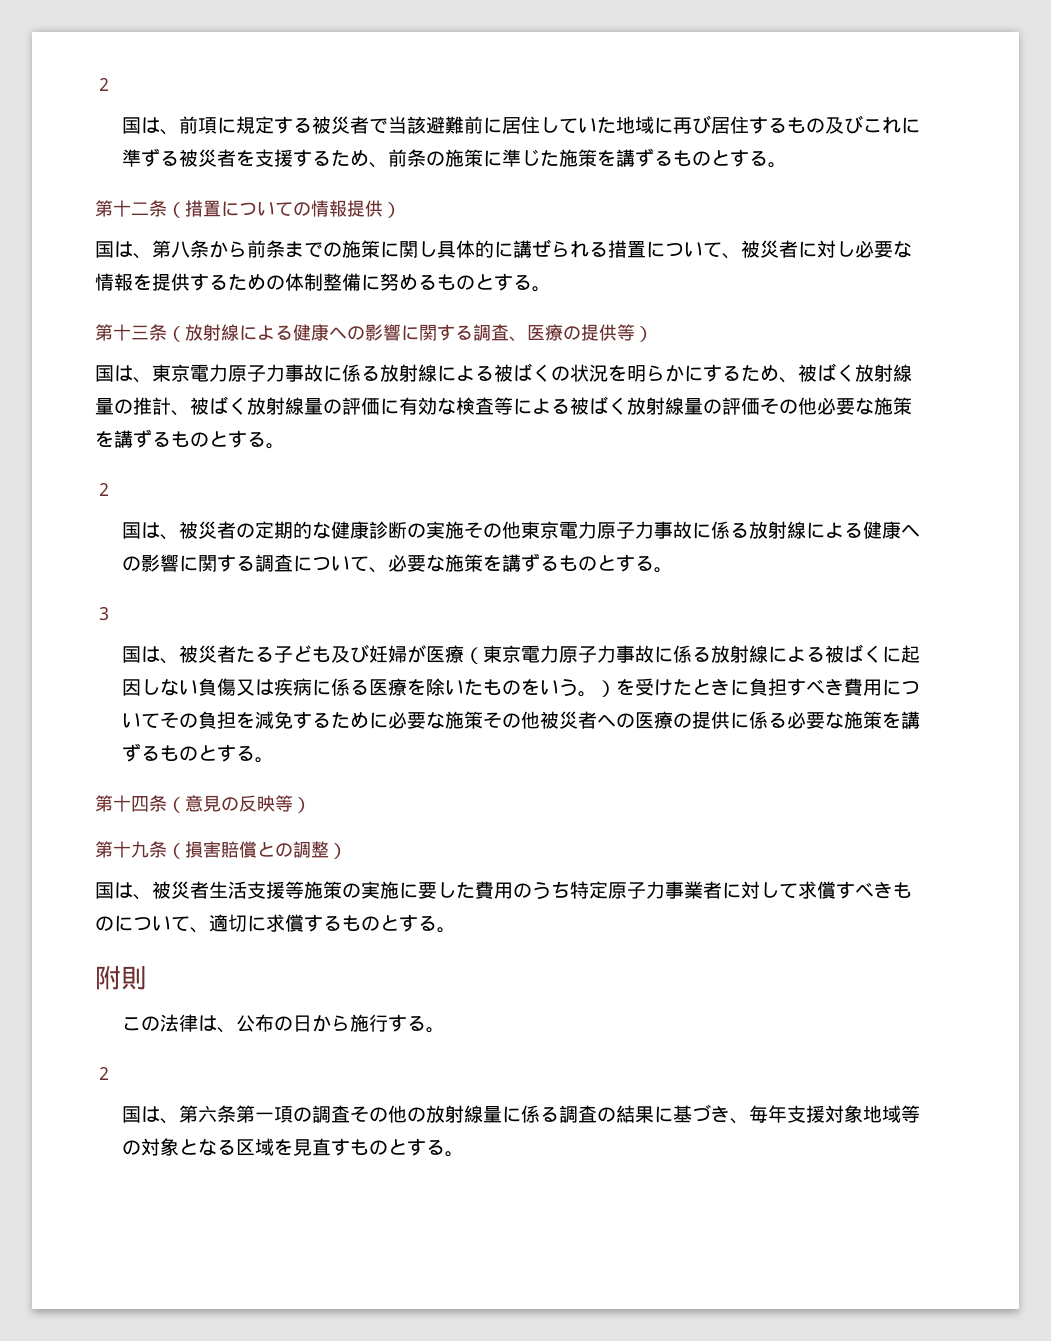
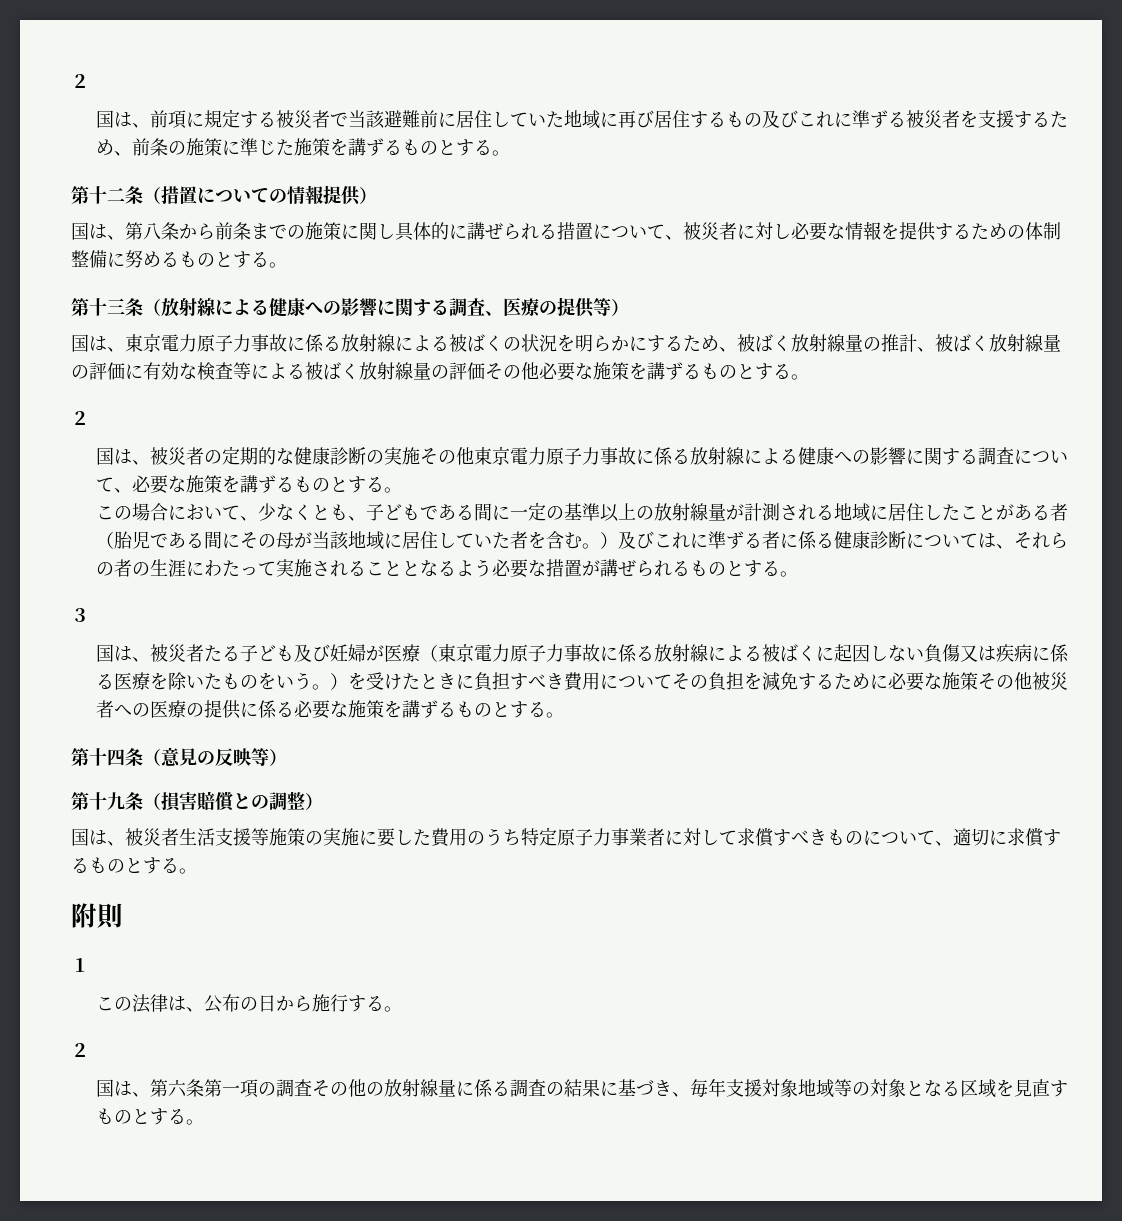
+ この場合において、少なくとも、子どもである間に一定の基準以上の放射線量が計測される地域に居住したことがある者（胎児である間にその母が当該地域に居住していた者を含む。）及びこれに準ずる者に係る健康診断については、それらの者の生涯にわたって実施されることとなるよう必要な措置が講ぜられるものとする。
+ １

